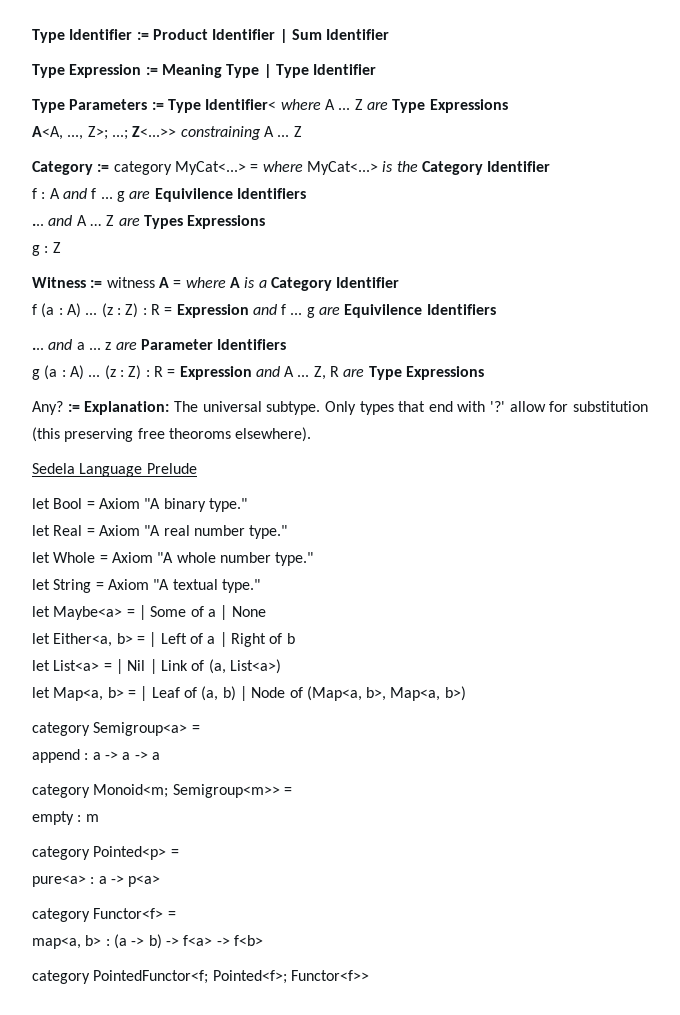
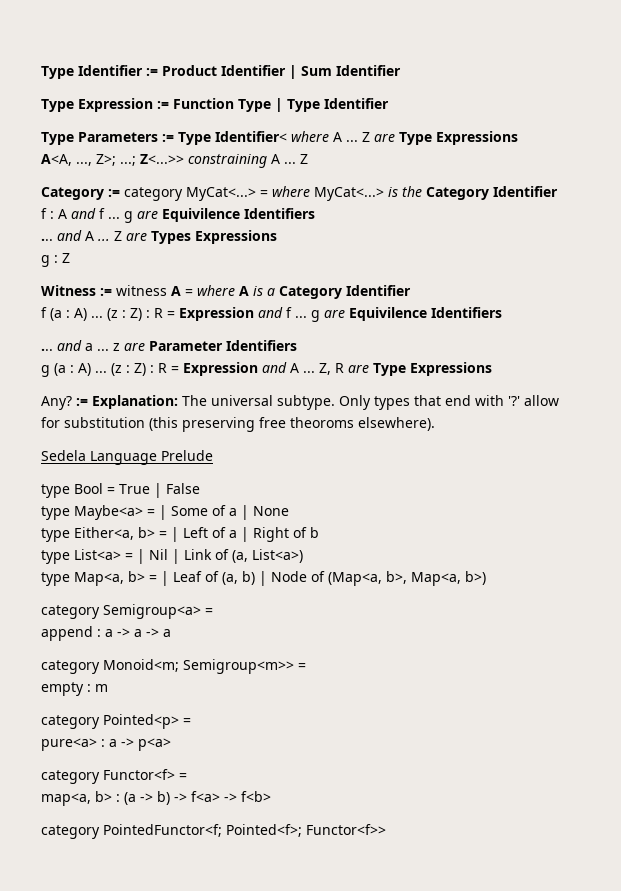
- Type Expression := Meaning Type | Type Identifier
+ Type Expression := Function Type | Type Identifier
- let Bool = Axiom "A binary type."
- let Real = Axiom "A real number type."
- let Whole = Axiom "A whole number type."
- let String = Axiom "A textual type."
- let Maybe<a> = | Some of a | None
+ type Bool = True | False
+ type Maybe<a> = | Some of a | None
- let Either<a, b> = | Left of a | Right of b
+ type Either<a, b> = | Left of a | Right of b
- let List<a> = | Nil | Link of (a, List<a>)
+ type List<a> = | Nil | Link of (a, List<a>)
- let Map<a, b> = | Leaf of (a, b) | Node of (Map<a, b>, Map<a, b>)
+ type Map<a, b> = | Leaf of (a, b) | Node of (Map<a, b>, Map<a, b>)

